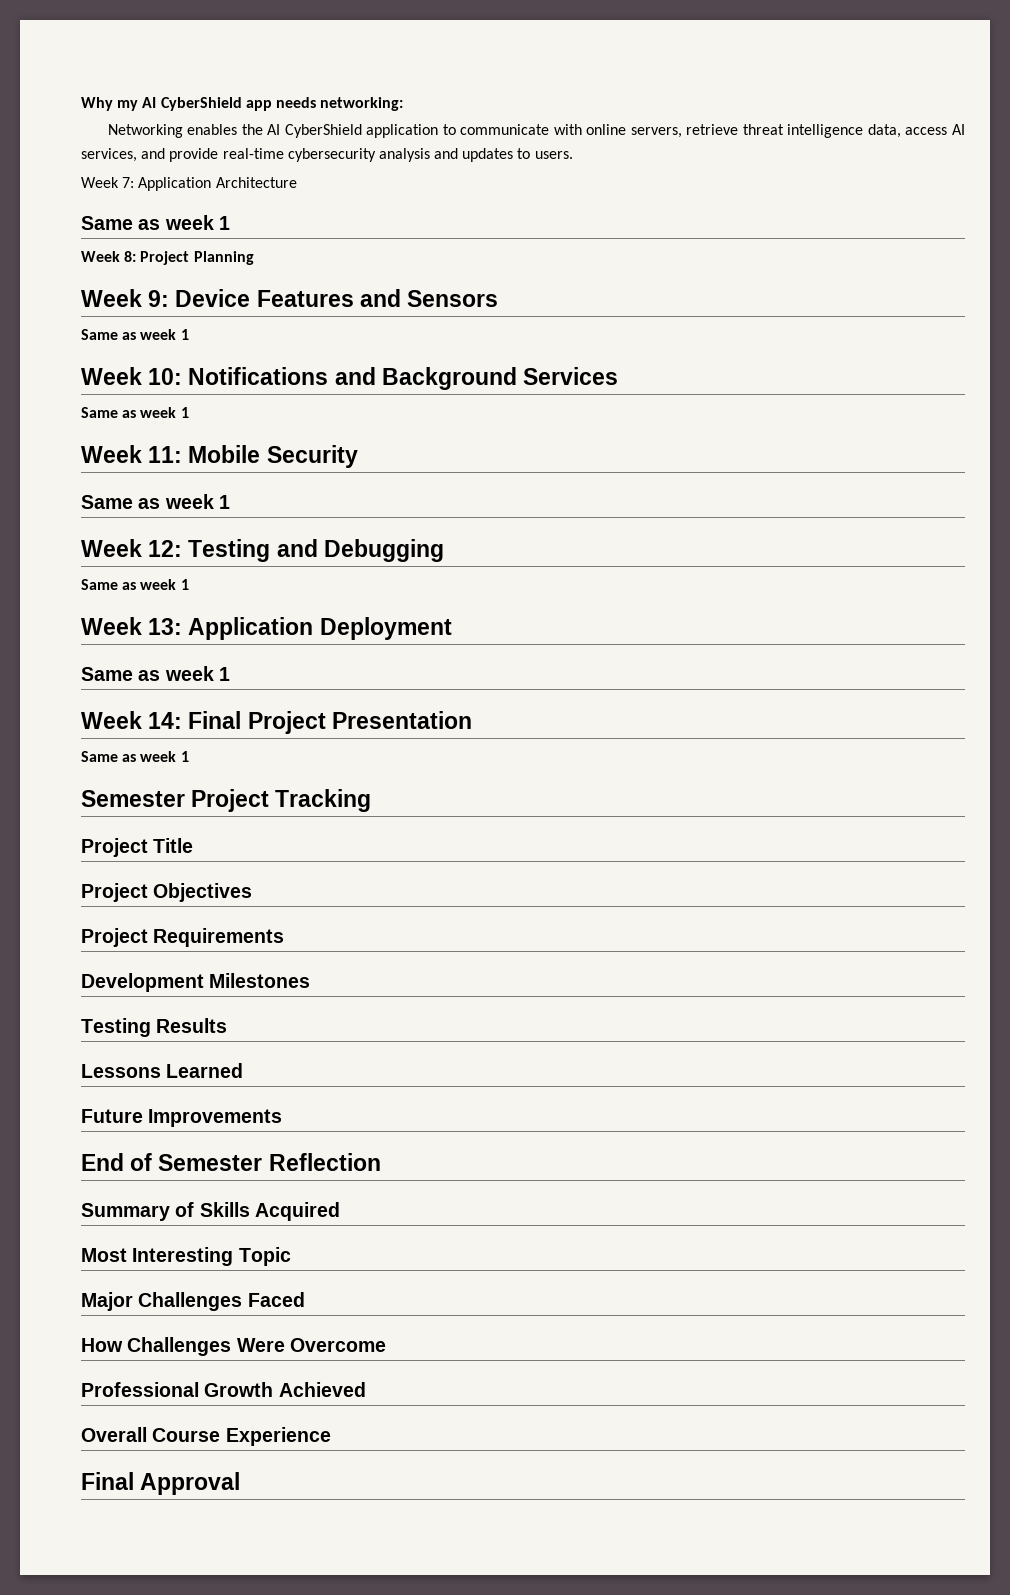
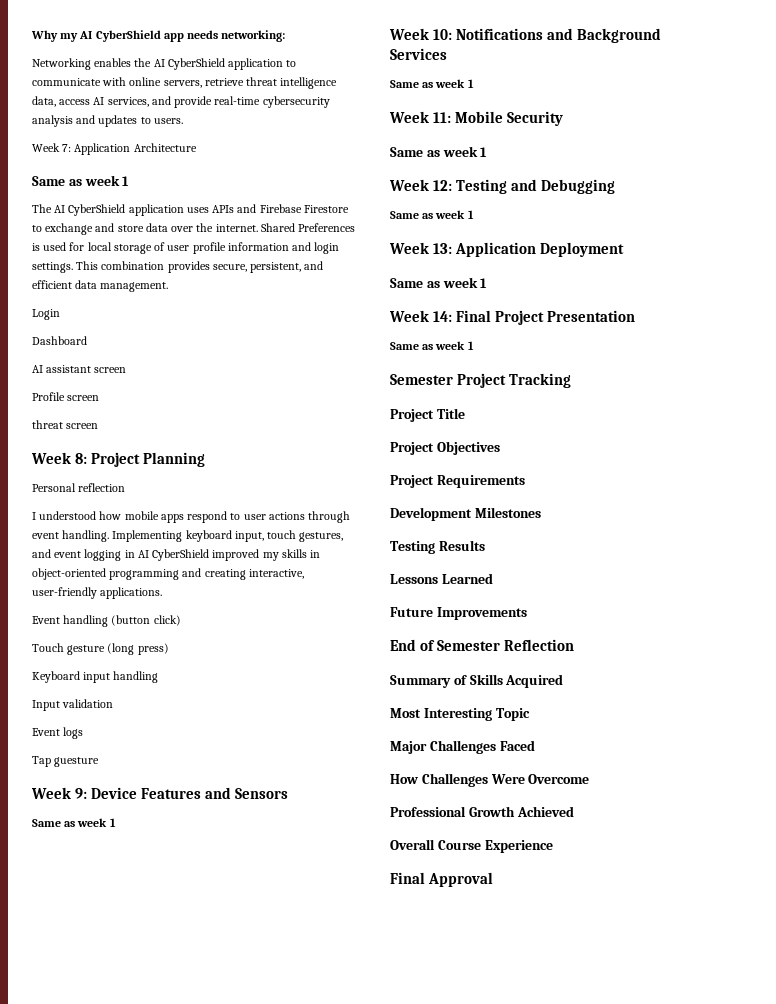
+ The AI CyberShield application uses APIs and Firebase Firestore to exchange and store data over the internet. Shared Preferences is used for local storage of user profile information and login settings. This combination provides secure, persistent, and efficient data management.
+ Login
+ Dashboard
+ AI assistant screen
+ Profile screen
+ threat screen
  Week 8: Project Planning
+ Personal reflection
+ I understood how mobile apps respond to user actions through event handling. Implementing keyboard input, touch gestures, and event logging in AI CyberShield improved my skills in object-oriented programming and creating interactive, user-friendly applications.
+ Event handling (button click)
+ Touch gesture (long press)
+ Keyboard input handling
+ Input validation
+ Event logs
+ Tap guesture

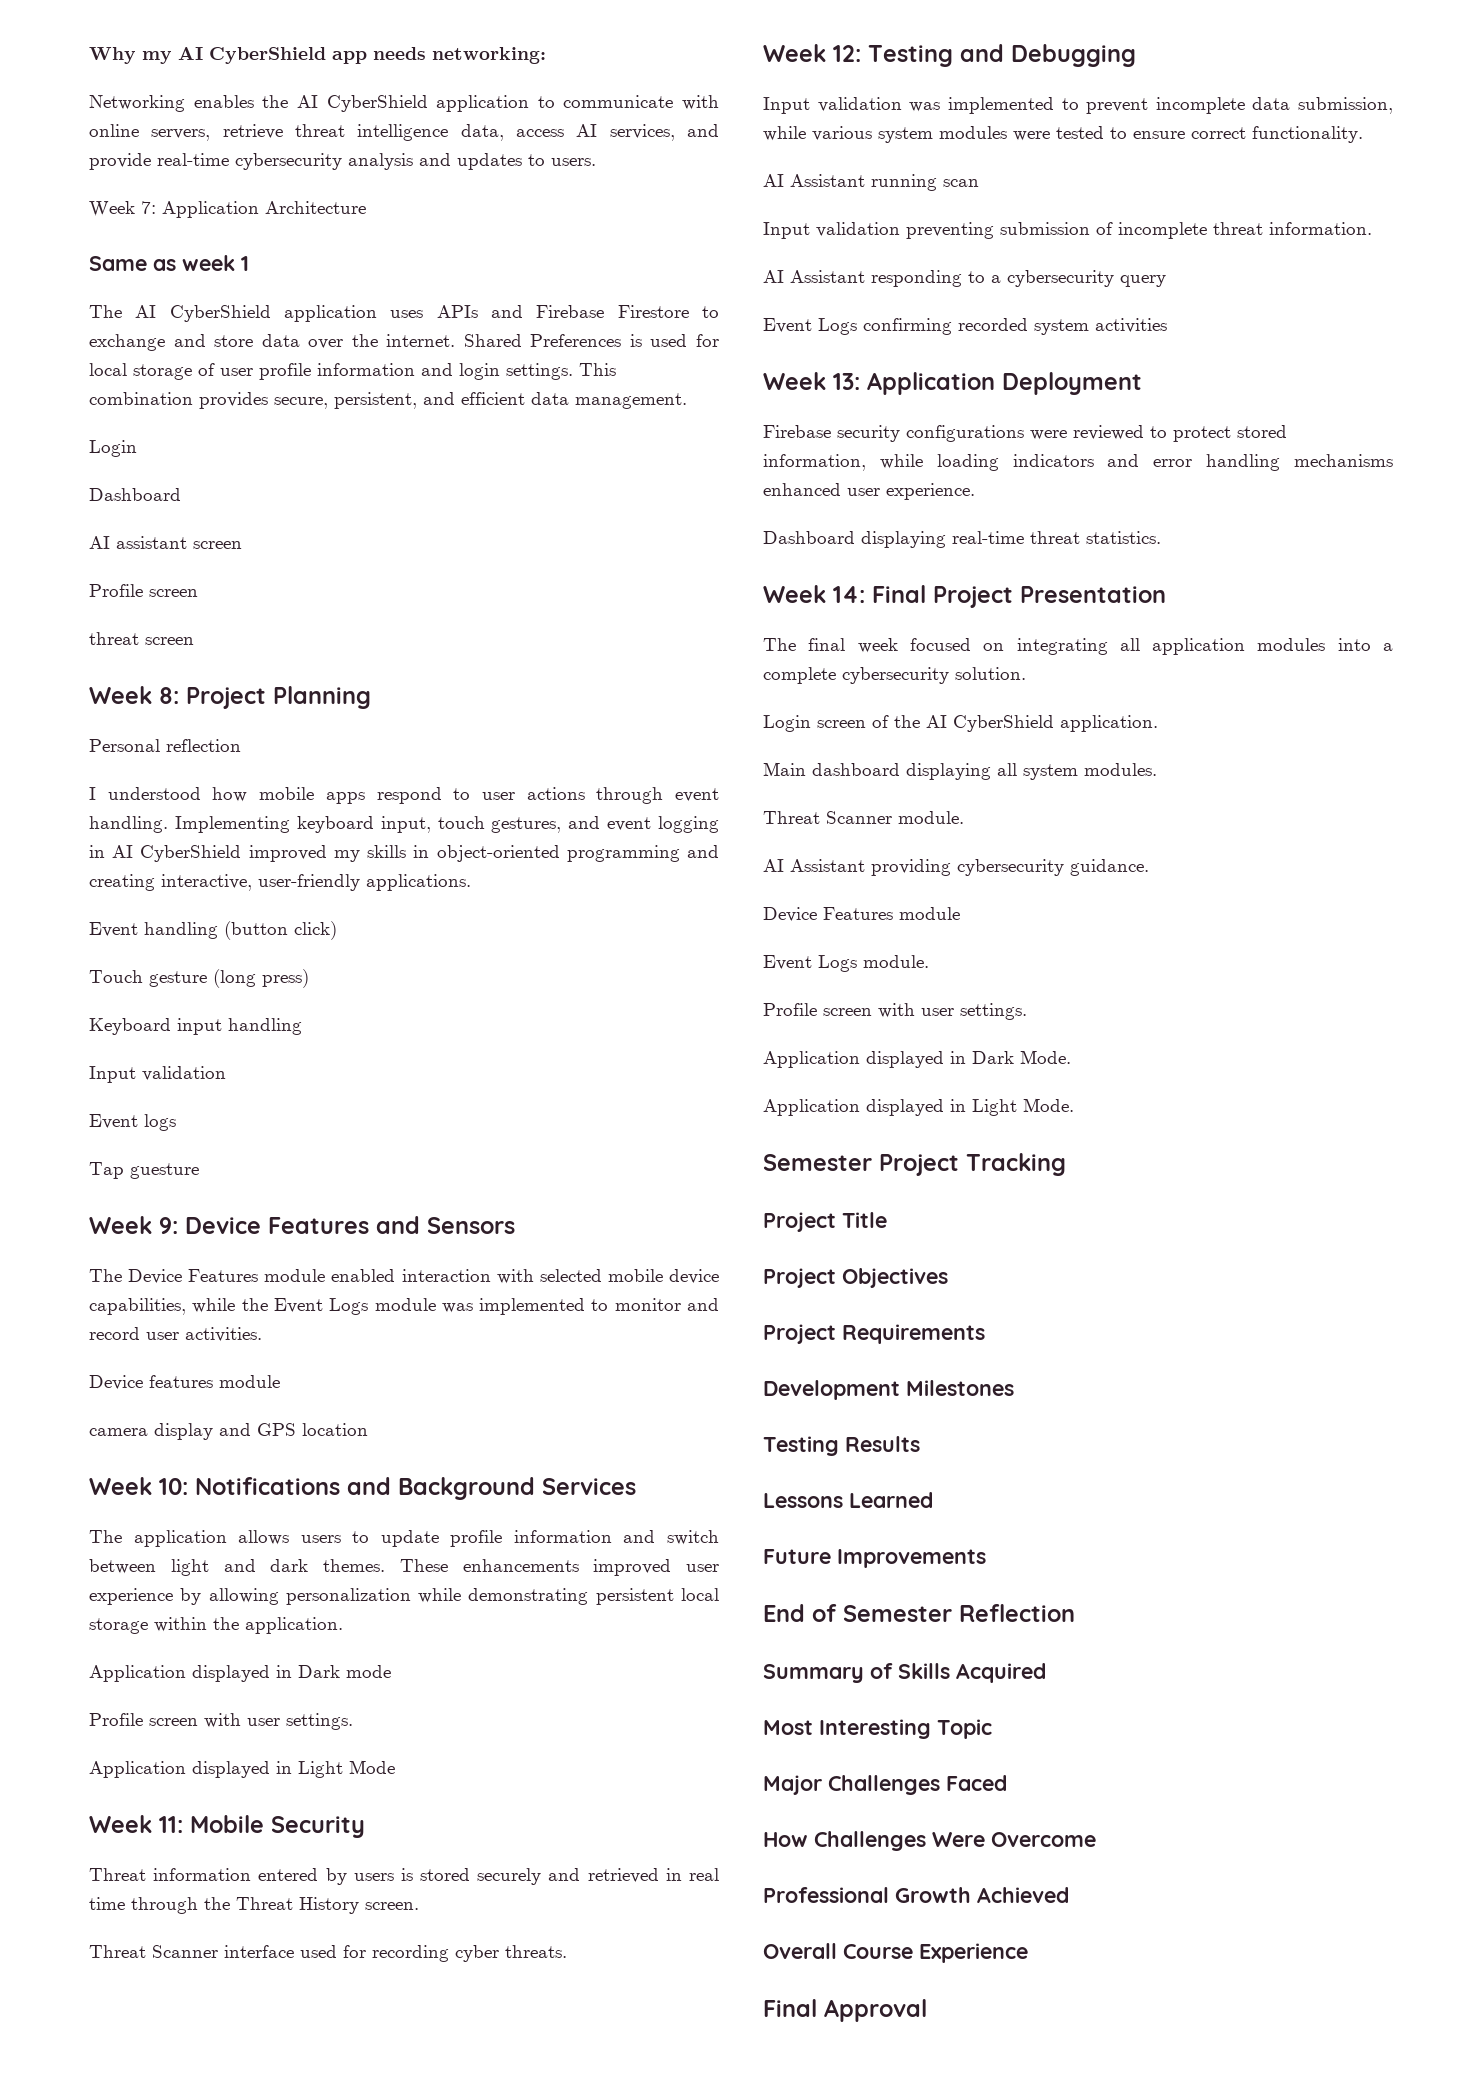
  Week 9: Device Features and Sensors
- Same as week 1
+ The Device Features module enabled interaction with selected mobile device capabilities, while the Event Logs module was implemented to monitor and record user activities.
+ Device features module
+ camera display and GPS location
  Week 10: Notifications and Background Services
- Same as week 1
+ The application allows users to update profile information and switch between light and dark themes. These enhancements improved user experience by allowing personalization while demonstrating persistent local storage within the application.
+ Application displayed in Dark mode
+ Profile screen with user settings.
+ Application displayed in Light Mode
  Week 11: Mobile Security
- Same as week 1
+ Threat information entered by users is stored securely and retrieved in real time through the Threat History screen.
+ Threat Scanner interface used for recording cyber threats.
  Week 12: Testing and Debugging
- Same as week 1
+ Input validation was implemented to prevent incomplete data submission, while various system modules were tested to ensure correct functionality.
+ AI Assistant running scan
+ Input validation preventing submission of incomplete threat information.
+ AI Assistant responding to a cybersecurity query
+ Event Logs confirming recorded system activities
  Week 13: Application Deployment
- Same as week 1
+ Firebase security configurations were reviewed to protect stored information, while loading indicators and error handling mechanisms enhanced user experience.
+ Dashboard displaying real-time threat statistics.
  Week 14: Final Project Presentation
- Same as week 1
+ The final week focused on integrating all application modules into a complete cybersecurity solution.
+ Login screen of the AI CyberShield application.
+ Main dashboard displaying all system modules.
+ Threat Scanner module.
+ AI Assistant providing cybersecurity guidance.
+ Device Features module
+ Event Logs module.
+ Profile screen with user settings.
+ Application displayed in Dark Mode.
+ Application displayed in Light Mode.

